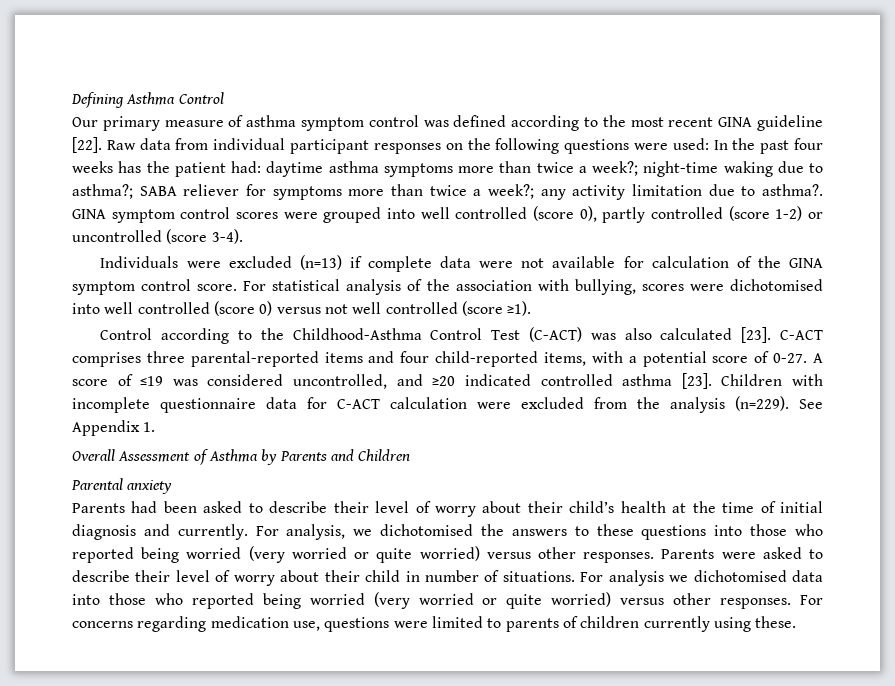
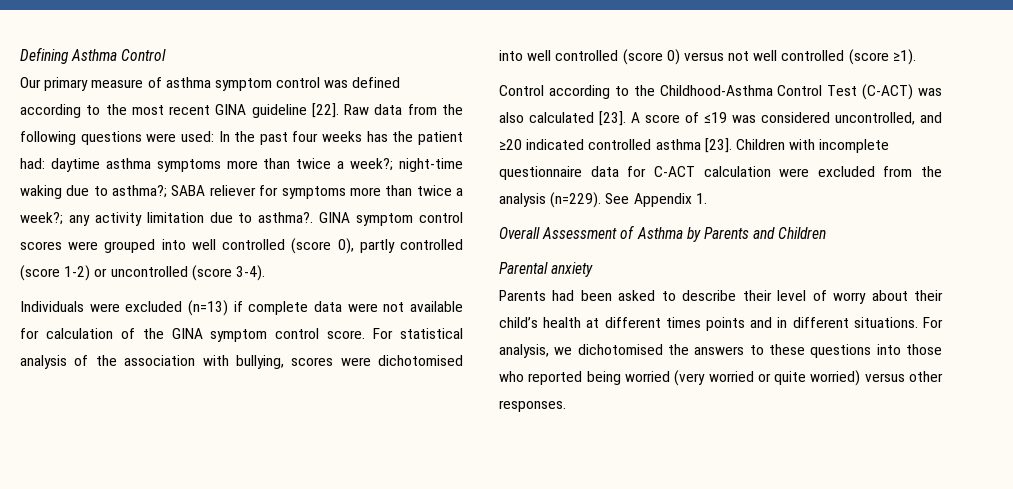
- Raw data from individual participant responses on the following questions were used: In the past four weeks has the patient had: daytime asthma symptoms more than twice a week?; night-time waking due to asthma?; SABA reliever for symptoms more than twice a week?; any activity limitation due to asthma?.
+ Raw data from the following questions were used: In the past four weeks has the patient had: daytime asthma symptoms more than twice a week?; night-time waking due to asthma?; SABA reliever for symptoms more than twice a week?; any activity limitation due to asthma?.
- C-ACT comprises three parental-reported items and four child-reported items, with a potential score of 0-27.
- Parents had been asked to describe their level of worry about their child’s health at the time of initial diagnosis and currently.
+ Parents had been asked to describe their level of worry about their child’s health at different times points and in different situations.
- Parents were asked to describe their level of worry about their child in number of situations. For analysis we dichotomised data into those who reported being worried (very worried or quite worried) versus other responses. For concerns regarding medication use, questions were limited to parents of children currently using these.

